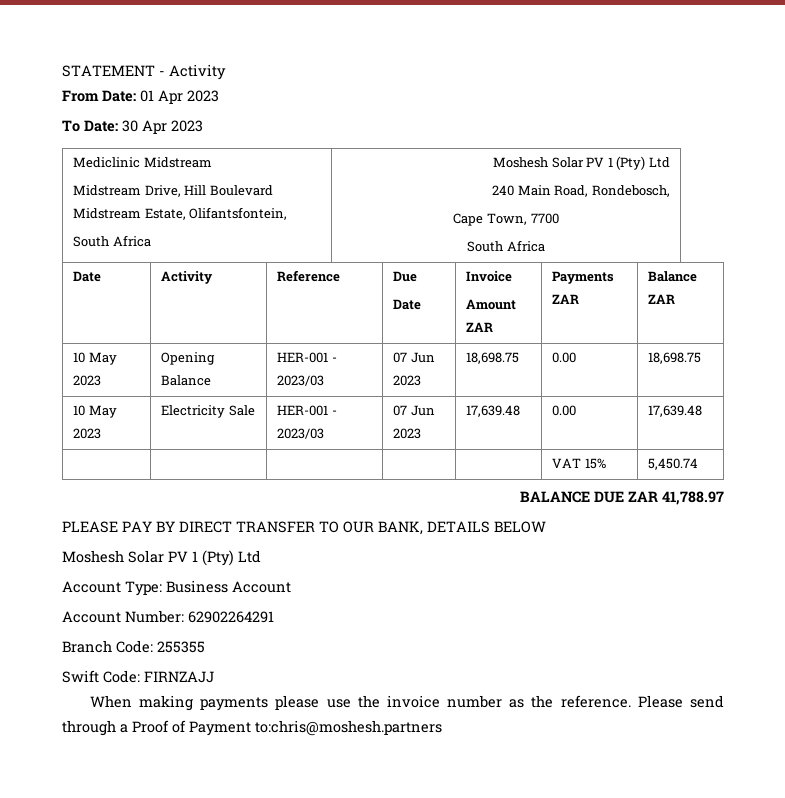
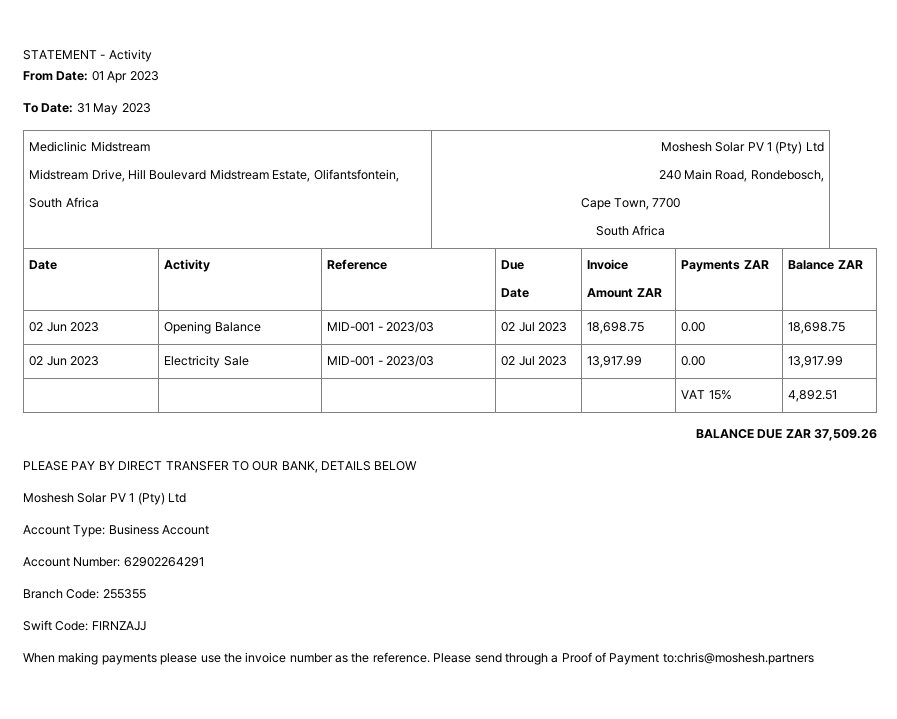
- To Date: 30 Apr 2023
+ To Date: 31 May 2023
- 10 May 2023 | Opening Balance | HER-001 - 2023/03 | 07 Jun 2023 | 18,698.75 | 0.00 | 18,698.75
+ 02 Jun 2023 | Opening Balance | MID-001 - 2023/03 | 02 Jul 2023 | 18,698.75 | 0.00 | 18,698.75
- 10 May 2023 | Electricity Sale | HER-001 - 2023/03 | 07 Jun 2023 | 17,639.48 | 0.00 | 17,639.48
+ 02 Jun 2023 | Electricity Sale | MID-001 - 2023/03 | 02 Jul 2023 | 13,917.99 | 0.00 | 13,917.99
- | | | | | VAT 15% | 5,450.74
+ | | | | | VAT 15% | 4,892.51
- BALANCE DUE ZAR 41,788.97
+ BALANCE DUE ZAR 37,509.26

